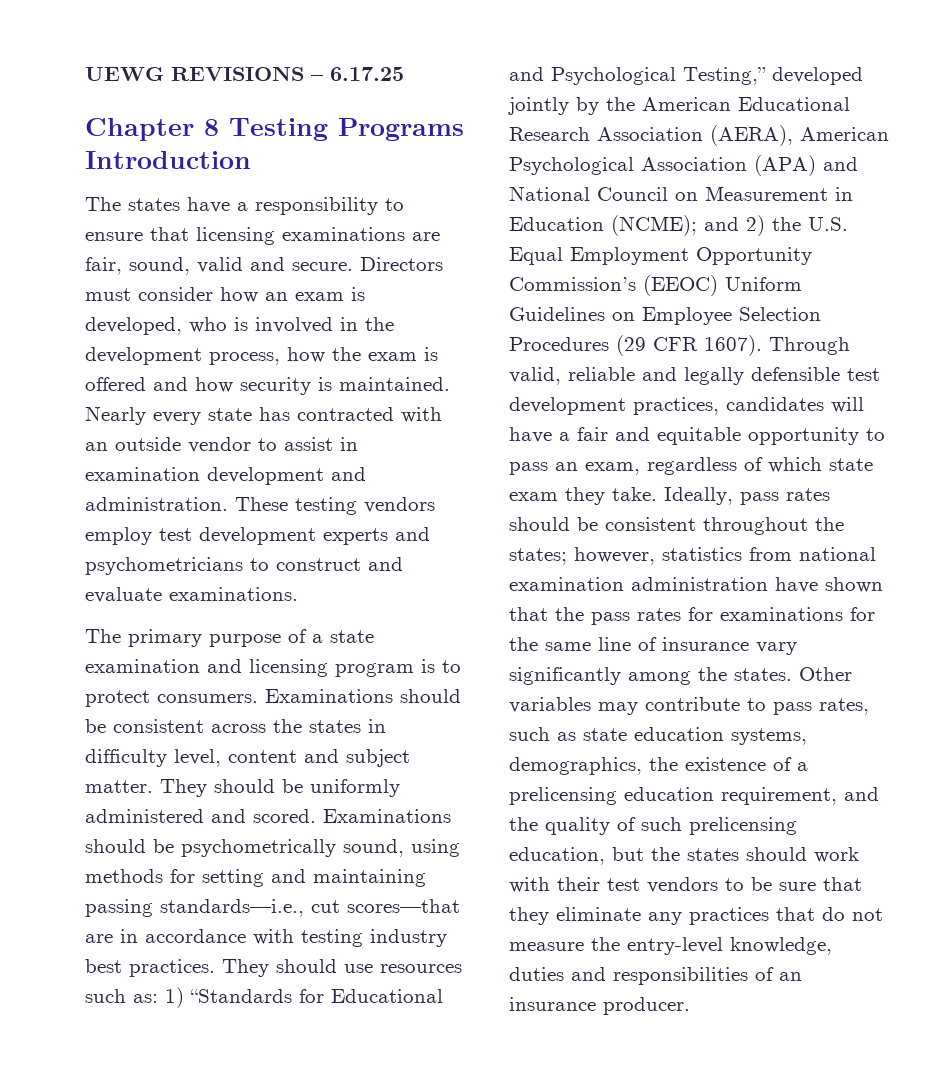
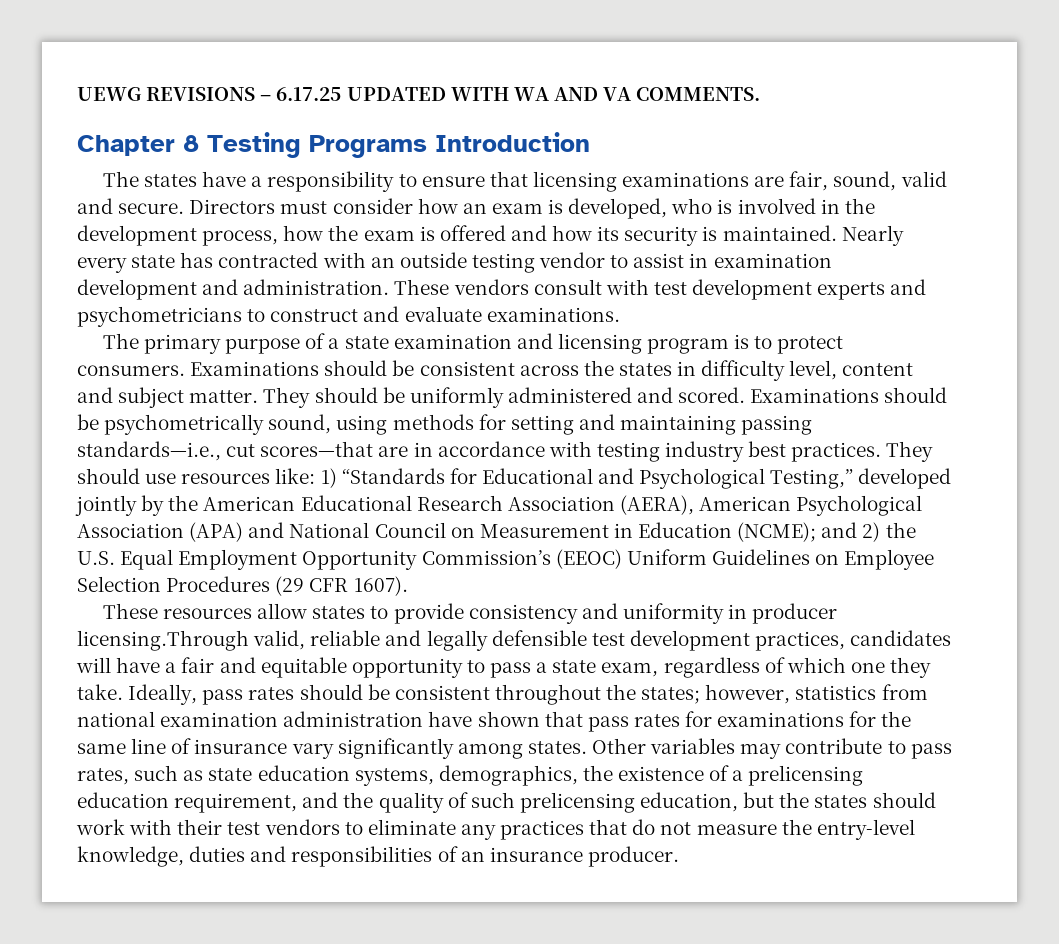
- UEWG REVISIONS – 6.17.25
+ UEWG REVISIONS – 6.17.25 UPDATED WITH WA AND VA COMMENTS.
- Directors must consider how an exam is developed, who is involved in the development process, how the exam is offered and how security is maintained.
+ Directors must consider how an exam is developed, who is involved in the development process, how the exam is offered and how its security is maintained.
- Nearly every state has contracted with an outside vendor to assist in examination development and administration.
+ Nearly every state has contracted with an outside testing vendor to assist in examination development and administration.
- These testing vendors employ test development experts and psychometricians to construct and evaluate examinations.
+ These vendors consult with test development experts and psychometricians to construct and evaluate examinations.
- They should use resources such as:
+ They should use resources like:
- and 2) the U.S. Equal Employment Opportunity Commission’s (EEOC) Uniform Guidelines on Employee Selection Procedures (29 CFR 1607). Through valid, reliable and legally defensible test development practices, candidates will have a fair and equitable opportunity to pass an exam, regardless of which state exam they take.
+ and 2) the U.S. Equal Employment Opportunity Commission’s (EEOC) Uniform Guidelines on Employee Selection Procedures (29 CFR 1607).
+ These resources allow states to provide consistency and uniformity in producer licensing.Through valid, reliable and legally defensible test development practices, candidates will have a fair and equitable opportunity to pass a state exam, regardless of which one they take.
- Ideally, pass rates should be consistent throughout the states; however, statistics from national examination administration have shown that the pass rates for examinations for the same line of insurance vary significantly among the states.
+ Ideally, pass rates should be consistent throughout the states; however, statistics from national examination administration have shown that pass rates for examinations for the same line of insurance vary significantly among states.
- Other variables may contribute to pass rates, such as state education systems, demographics, the existence of a prelicensing education requirement, and the quality of such prelicensing education, but the states should work with their test vendors to be sure that they eliminate any practices that do not measure the entry-level knowledge, duties and responsibilities of an insurance producer.
+ Other variables may contribute to pass rates, such as state education systems, demographics, the existence of a prelicensing education requirement, and the quality of such prelicensing education, but the states should work with their test vendors to eliminate any practices that do not measure the entry-level knowledge, duties and responsibilities of an insurance producer.

